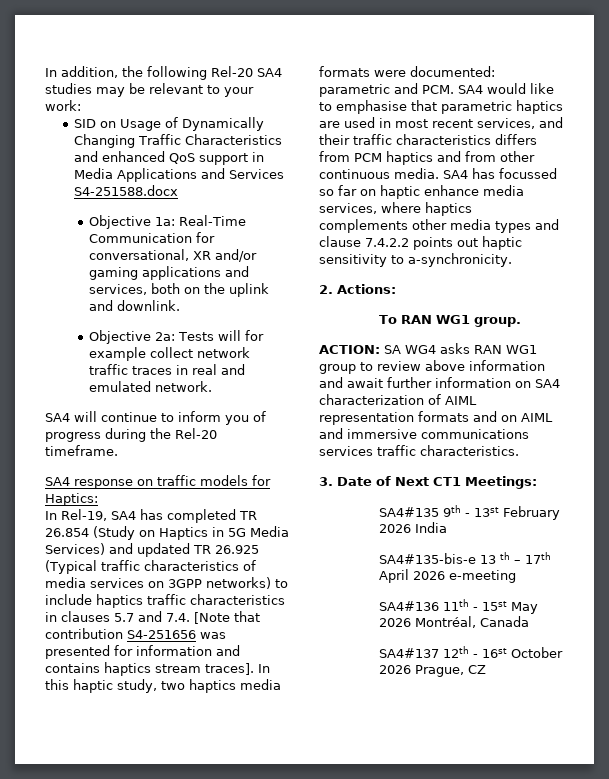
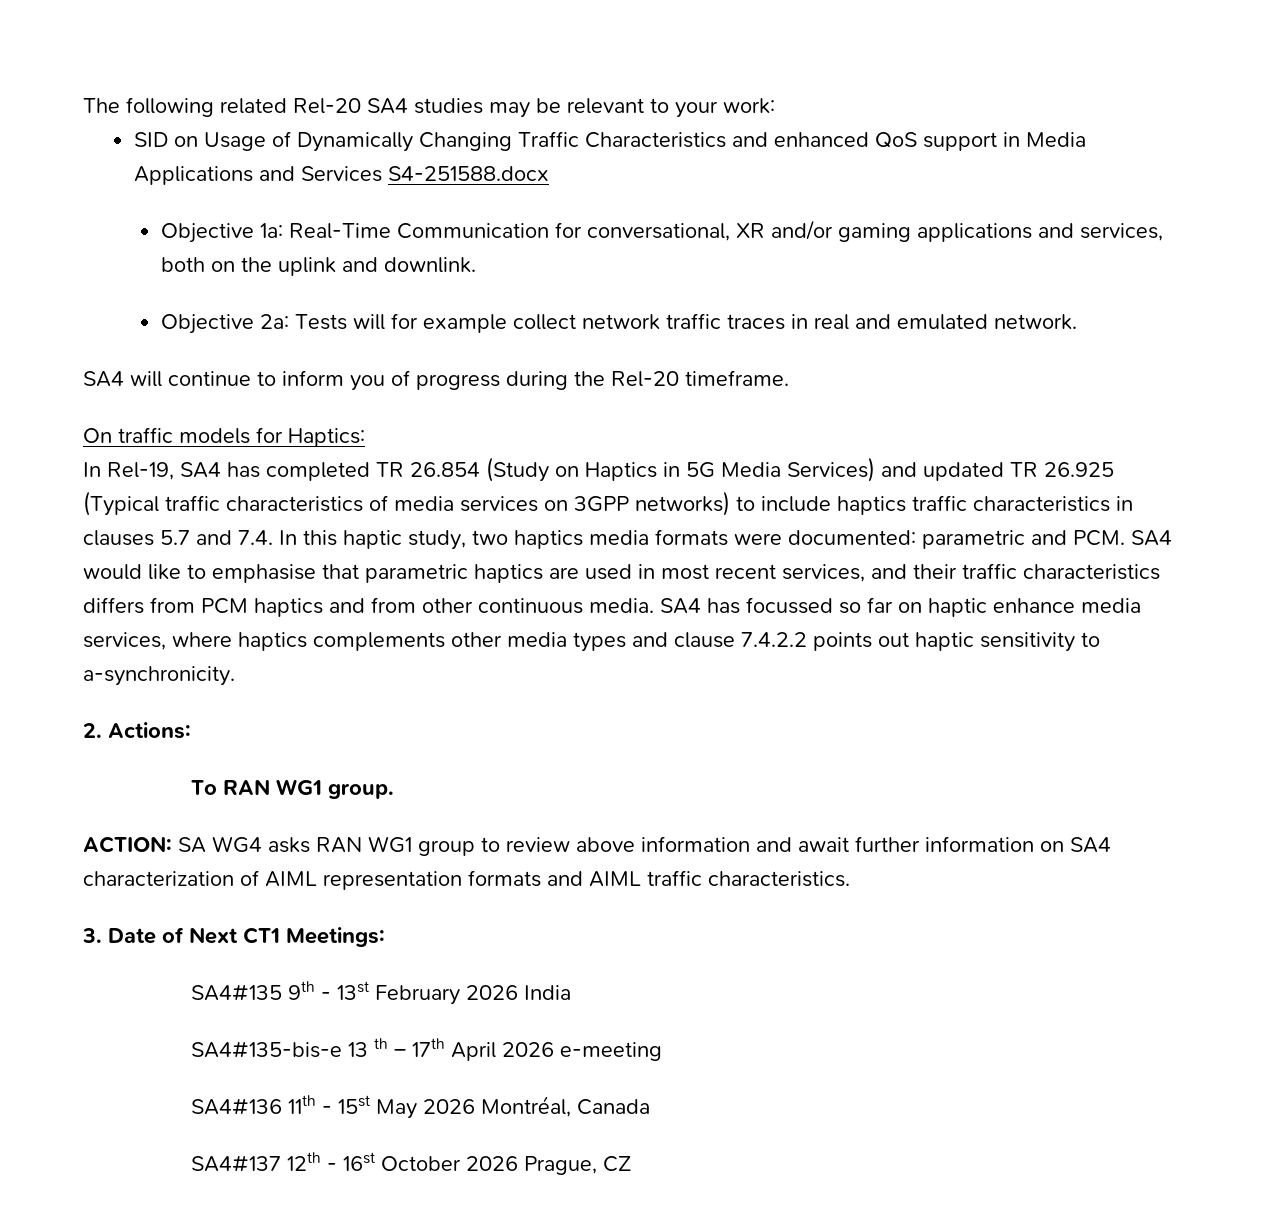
- In addition, the following Rel-20 SA4 studies may be relevant to your work:
+ The following related Rel-20 SA4 studies may be relevant to your work:
- SA4 response on traffic models for Haptics:
+ On traffic models for Haptics:
- In Rel-19, SA4 has completed TR 26.854 (Study on Haptics in 5G Media Services) and updated TR 26.925 (Typical traffic characteristics of media services on 3GPP networks) to include haptics traffic characteristics in clauses 5.7 and 7.4. [Note that contribution S4-251656 was presented for information and contains haptics stream traces]. In this haptic study, two haptics media formats were documented:
+ In Rel-19, SA4 has completed TR 26.854 (Study on Haptics in 5G Media Services) and updated TR 26.925 (Typical traffic characteristics of media services on 3GPP networks) to include haptics traffic characteristics in clauses 5.7 and 7.4. In this haptic study, two haptics media formats were documented:
- ACTION: SA WG4 asks RAN WG1 group to review above information and await further information on SA4 characterization of AIML representation formats and on AIML and immersive communications services traffic characteristics.
+ ACTION: SA WG4 asks RAN WG1 group to review above information and await further information on SA4 characterization of AIML representation formats and AIML traffic characteristics.

